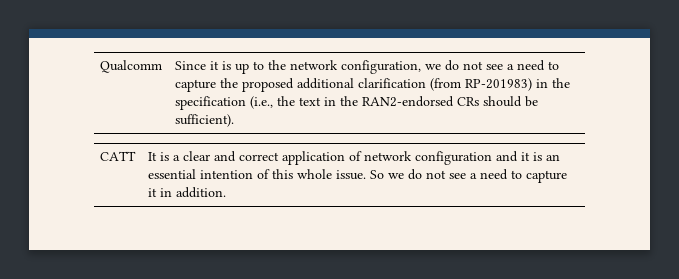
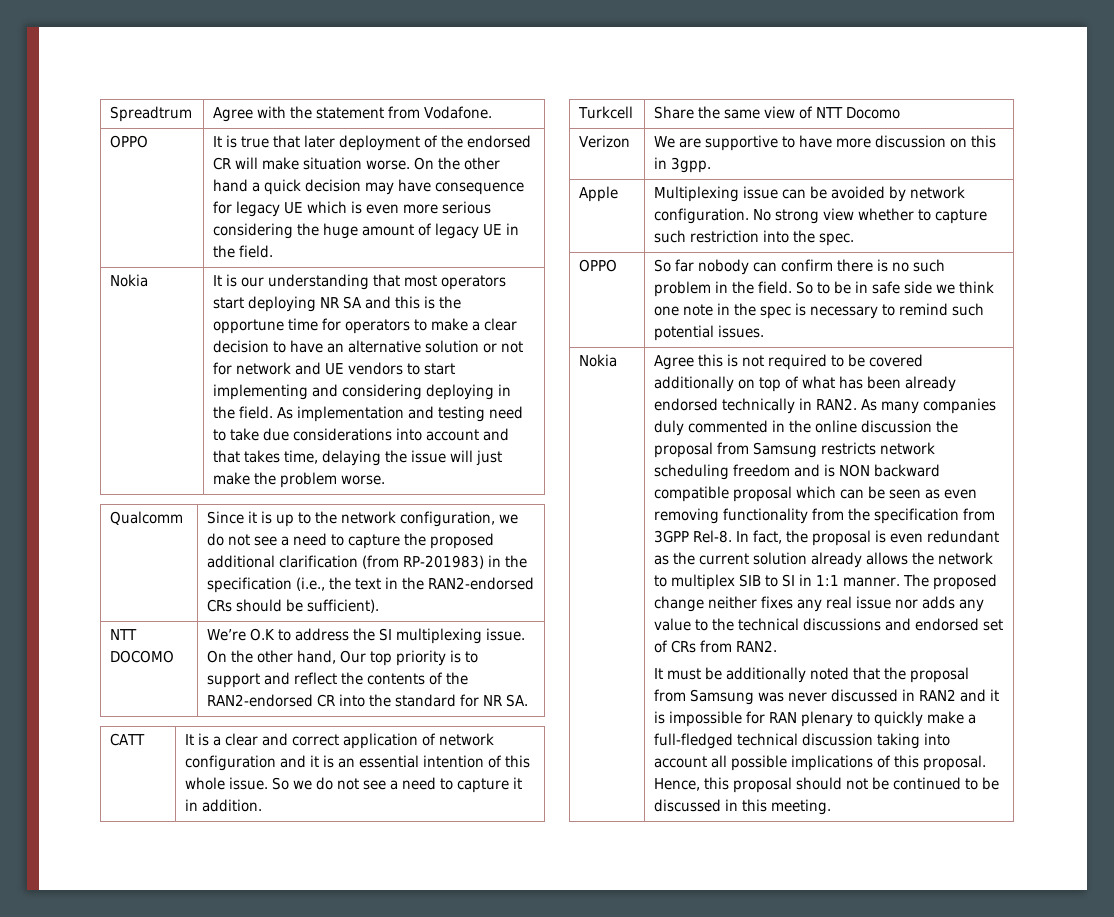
+ Spreadtrum | Agree with the statement from Vodafone.
+ OPPO | It is true that later deployment of the endorsed CR will make situation worse. On the other hand a quick decision may have consequence for legacy UE which is even more serious considering the huge amount of legacy UE in the field.
+ Nokia | It is our understanding that most operators start deploying NR SA and this is the opportune time for operators to make a clear decision to have an alternative solution or not for network and UE vendors to start implementing and considering deploying in the field. As implementation and testing need to take due considerations into account and that takes time, delaying the issue will just make the problem worse.
+ NTT DOCOMO | We’re O.K to address the SI multiplexing issue. On the other hand, Our top priority is to support and reflect the contents of the RAN2-endorsed CR into the standard for NR SA.
+ Turkcell | Share the same view of NTT Docomo
+ Verizon | We are supportive to have more discussion on this in 3gpp.
+ Apple | Multiplexing issue can be avoided by network configuration. No strong view whether to capture such restriction into the spec.
+ OPPO | So far nobody can confirm there is no such problem in the field. So to be in safe side we think one note in the spec is necessary to remind such potential issues.
+ Nokia | Agree this is not required to be covered additionally on top of what has been already endorsed technically in RAN2. As many companies duly commented in the online discussion the proposal from Samsung restricts network scheduling freedom and is NON backward compatible proposal which can be seen as even removing functionality from the specification from 3GPP Rel-8. In fact, the proposal is even redundant as the current solution already allows the network to multiplex SIB to SI in 1:1 manner. The proposed change neither fixes any real issue nor adds any value to the technical discussions and endorsed set of CRs from RAN2.
+ It must be additionally noted that the proposal from Samsung was never discussed in RAN2 and it is impossible for RAN plenary to quickly make a full-fledged technical discussion taking into account all possible implications of this proposal. Hence, this proposal should not be continued to be discussed in this meeting.

